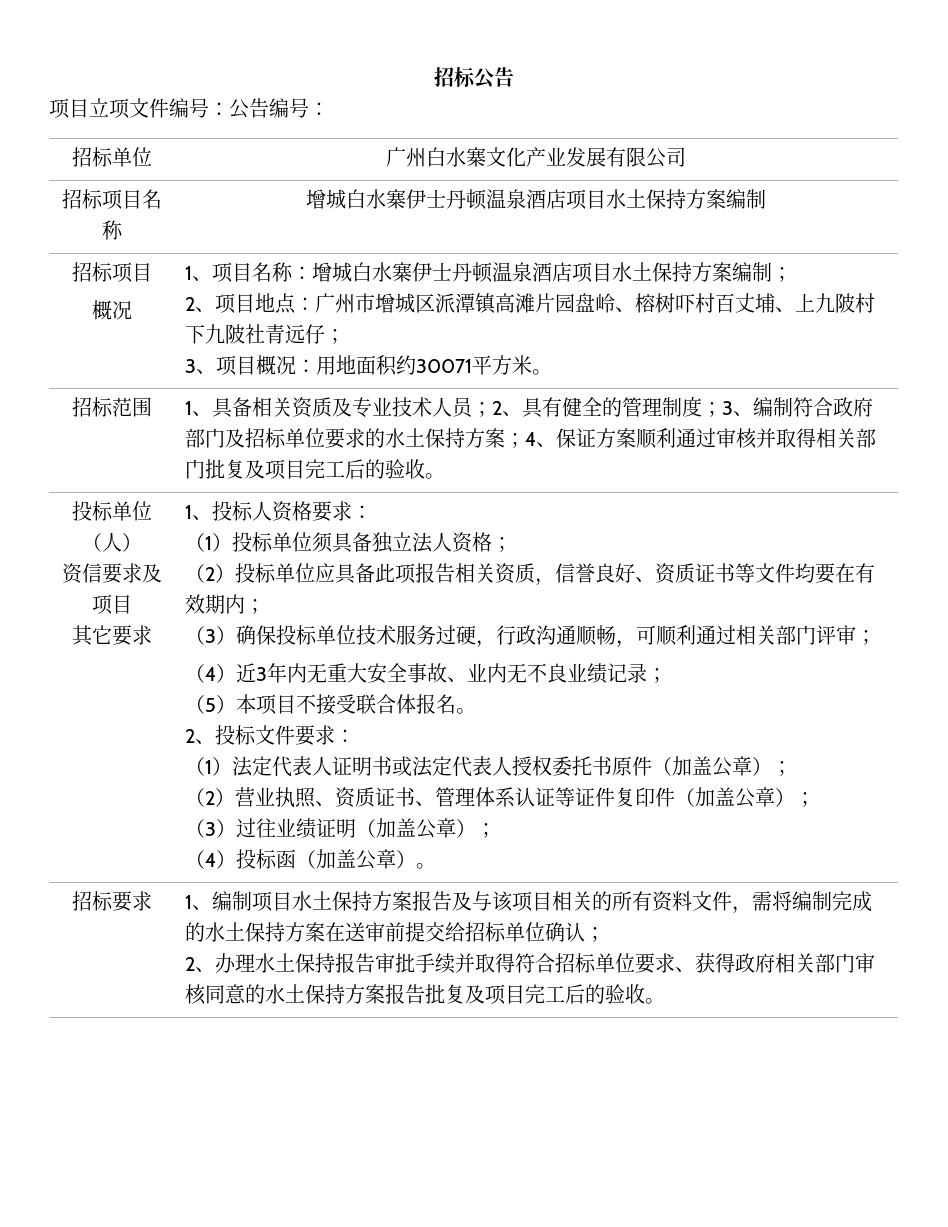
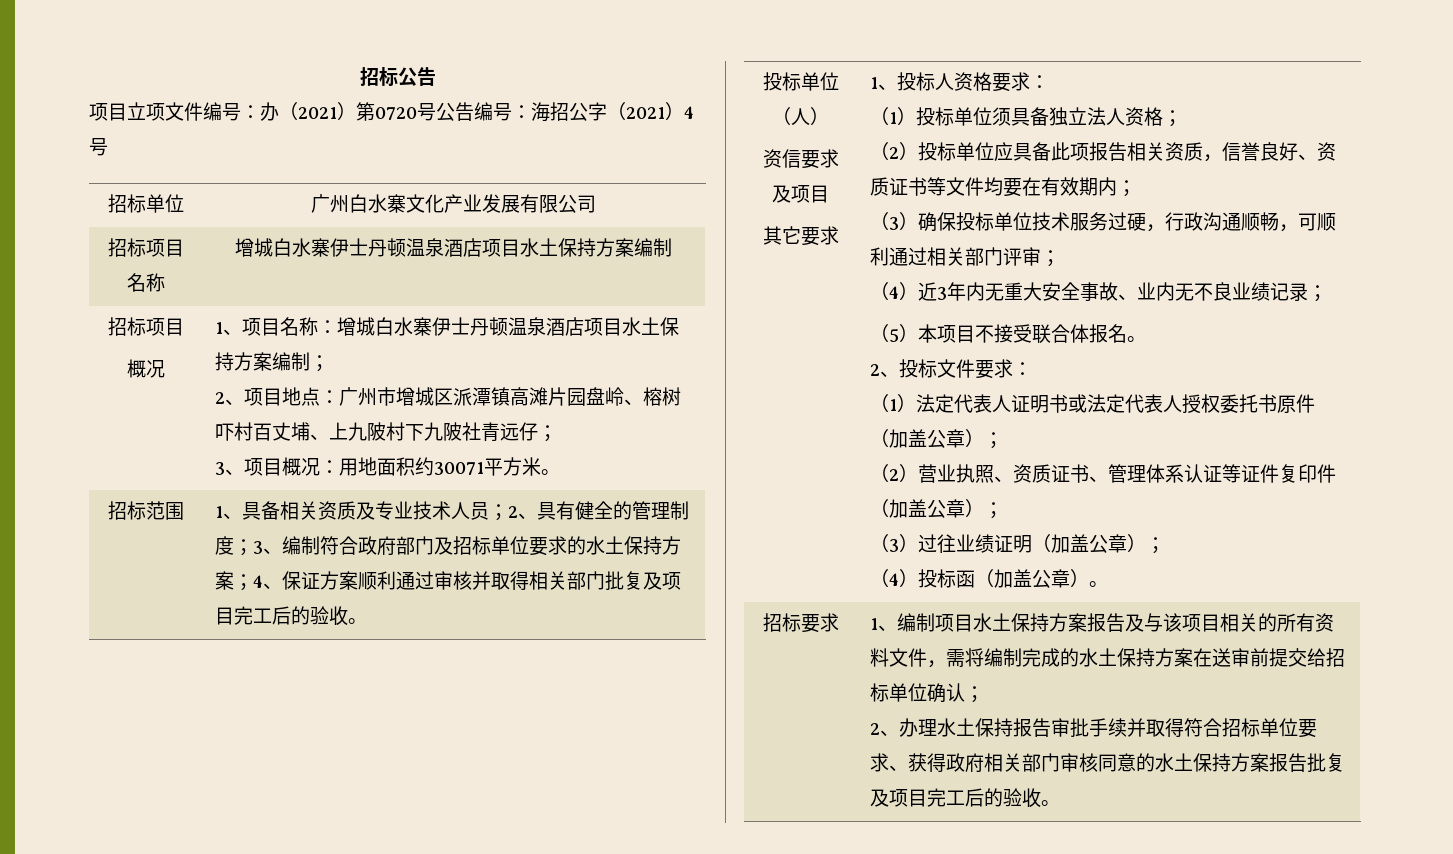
- 项目立项文件编号：公告编号：
+ 项目立项文件编号：办（2021）第0720号公告编号：海招公字（2021）4号

